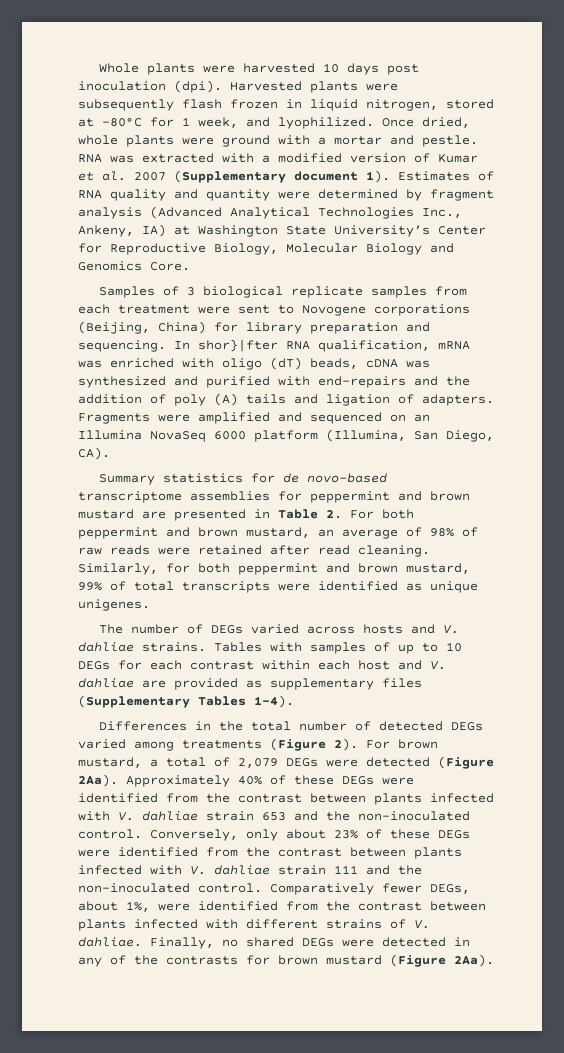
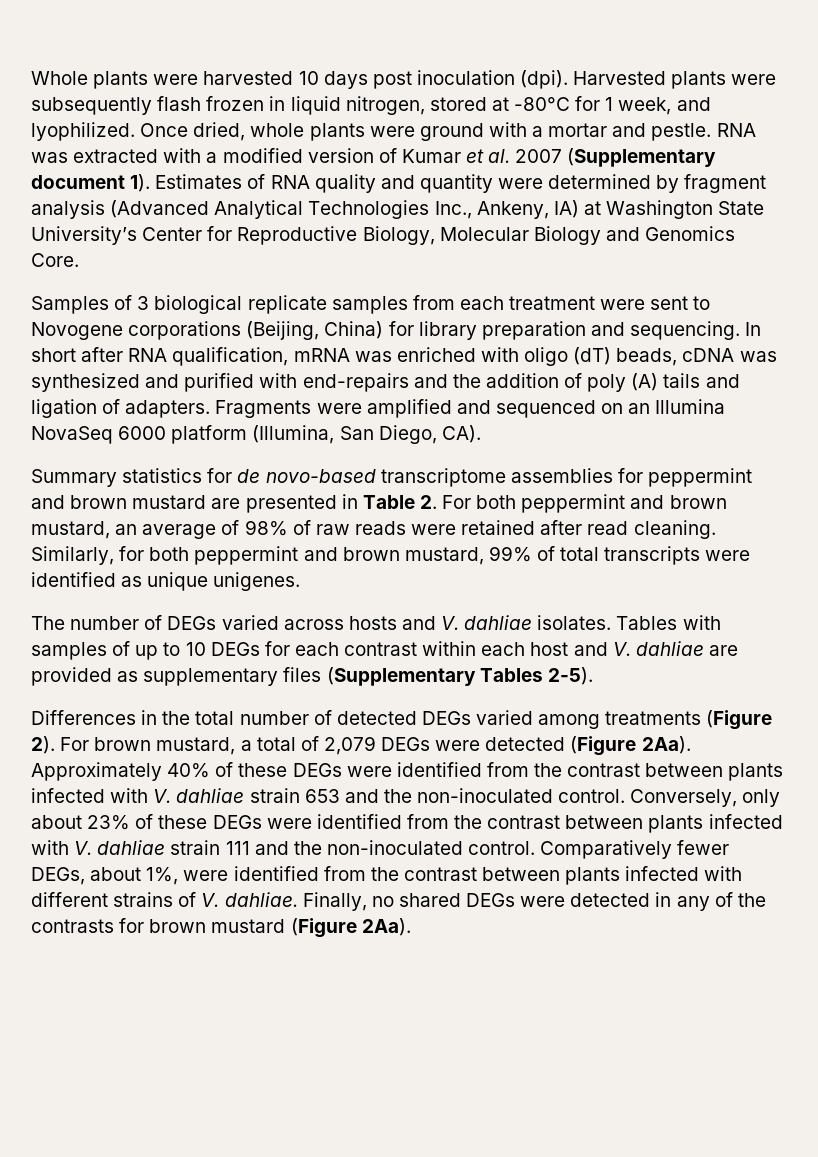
- In shor}|fter RNA qualification, mRNA was enriched with oligo (dT) beads, cDNA was synthesized and purified with end-repairs and the addition of poly (A) tails and ligation of adapters.
+ In short after RNA qualification, mRNA was enriched with oligo (dT) beads, cDNA was synthesized and purified with end-repairs and the addition of poly (A) tails and ligation of adapters.
- The number of DEGs varied across hosts and V. dahliae strains.
+ The number of DEGs varied across hosts and V. dahliae isolates.
- Tables with samples of up to 10 DEGs for each contrast within each host and V. dahliae are provided as supplementary files (Supplementary Tables 1-4).
+ Tables with samples of up to 10 DEGs for each contrast within each host and V. dahliae are provided as supplementary files (Supplementary Tables 2-5).

